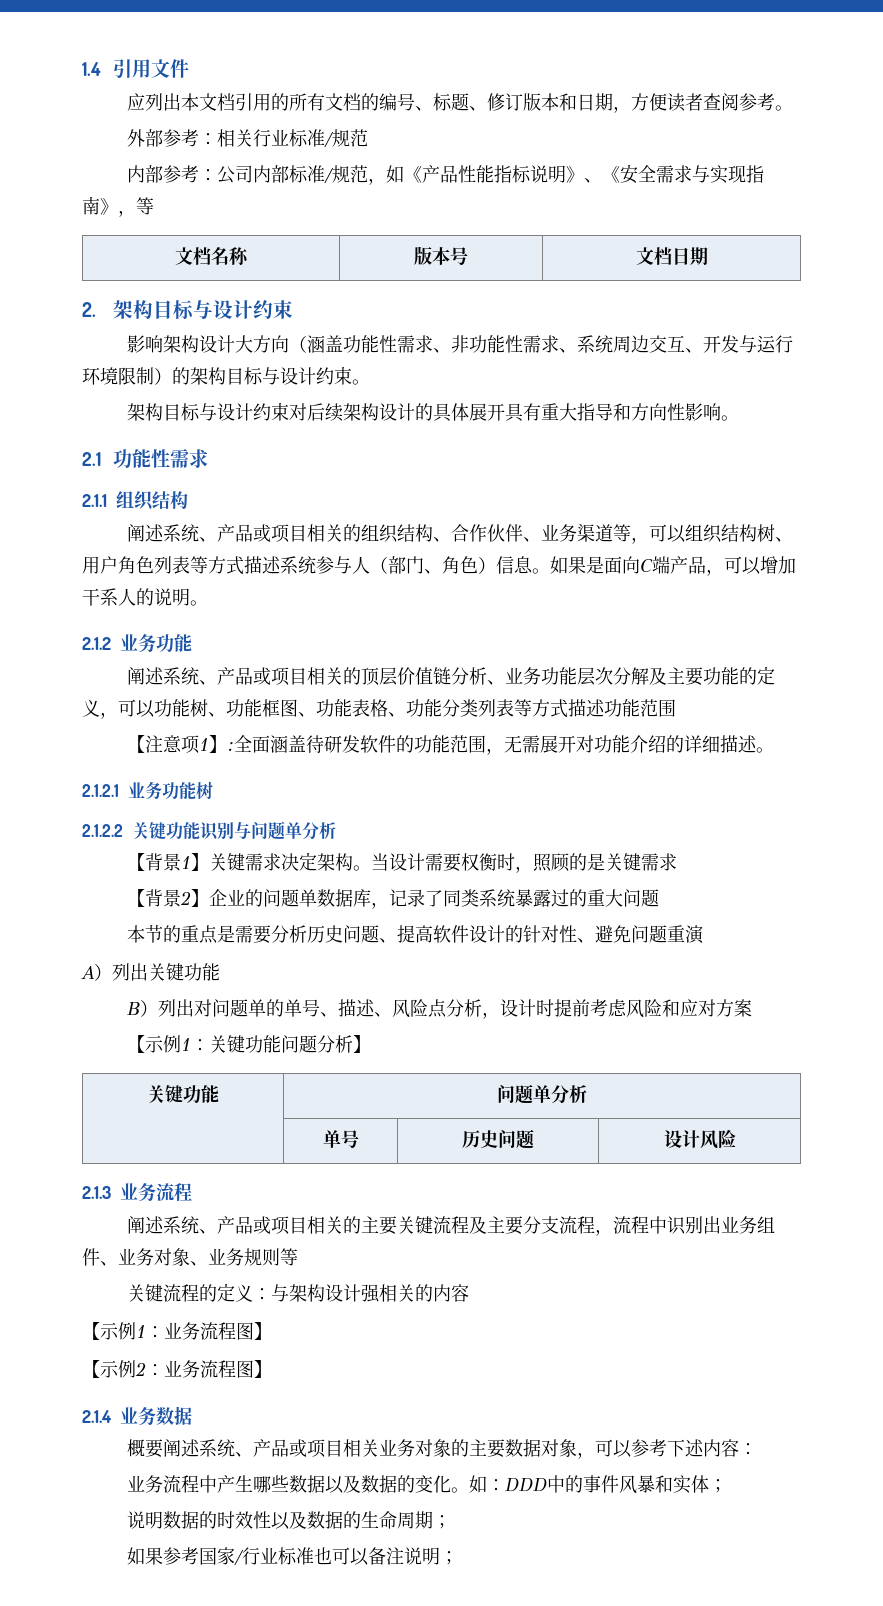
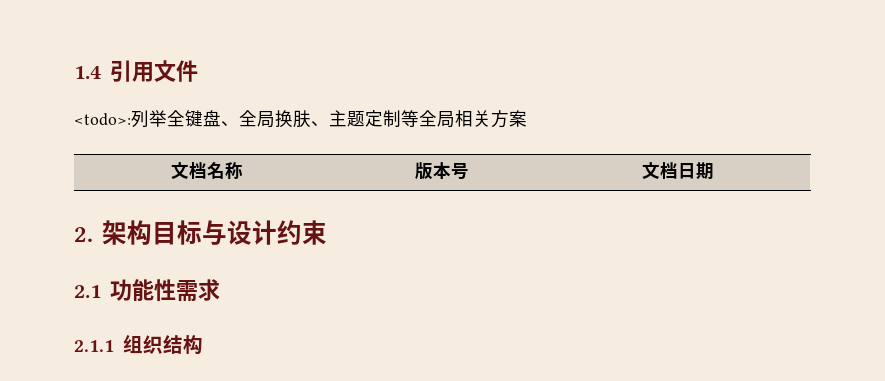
- 应列出本文档引用的所有文档的编号、标题、修订版本和日期，方便读者查阅参考。
- 外部参考：相关行业标准/规范
- 内部参考：公司内部标准/规范，如《产品性能指标说明》、《安全需求与实现指南》，等
+ <todo>:列举全键盘、全局换肤、主题定制等全局相关方案
- 影响架构设计大方向（涵盖功能性需求、非功能性需求、系统周边交互、开发与运行环境限制）的架构目标与设计约束。
- 架构目标与设计约束对后续架构设计的具体展开具有重大指导和方向性影响。
- 阐述系统、产品或项目相关的组织结构、合作伙伴、业务渠道等，可以组织结构树、用户角色列表等方式描述系统参与人（部门、角色）信息。如果是面向C端产品，可以增加干系人的说明。
- 2.1.2业务功能
- 阐述系统、产品或项目相关的顶层价值链分析、业务功能层次分解及主要功能的定义，可以功能树、功能框图、功能表格、功能分类列表等方式描述功能范围
- 【注意项1】:全面涵盖待研发软件的功能范围，无需展开对功能介绍的详细描述。
- 2.1.2.1业务功能树
- 2.1.2.2关键功能识别与问题单分析
- 【背景1】关键需求决定架构。当设计需要权衡时，照顾的是关键需求
- 【背景2】企业的问题单数据库，记录了同类系统暴露过的重大问题
- 本节的重点是需要分析历史问题、提高软件设计的针对性、避免问题重演
- A）列出关键功能
- B）列出对问题单的单号、描述、风险点分析，设计时提前考虑风险和应对方案
- 【示例1：关键功能问题分析】
- 关键功能 | 问题单分析
- | 单号 | 历史问题 | 设计风险
- 2.1.3业务流程
- 阐述系统、产品或项目相关的主要关键流程及主要分支流程，流程中识别出业务组件、业务对象、业务规则等
- 关键流程的定义：与架构设计强相关的内容
- 【示例1：业务流程图】
- 【示例2：业务流程图】
- 2.1.4业务数据
- 概要阐述系统、产品或项目相关业务对象的主要数据对象，可以参考下述内容：
- 业务流程中产生哪些数据以及数据的变化。如：DDD中的事件风暴和实体；
- 说明数据的时效性以及数据的生命周期；
- 如果参考国家/行业标准也可以备注说明；

